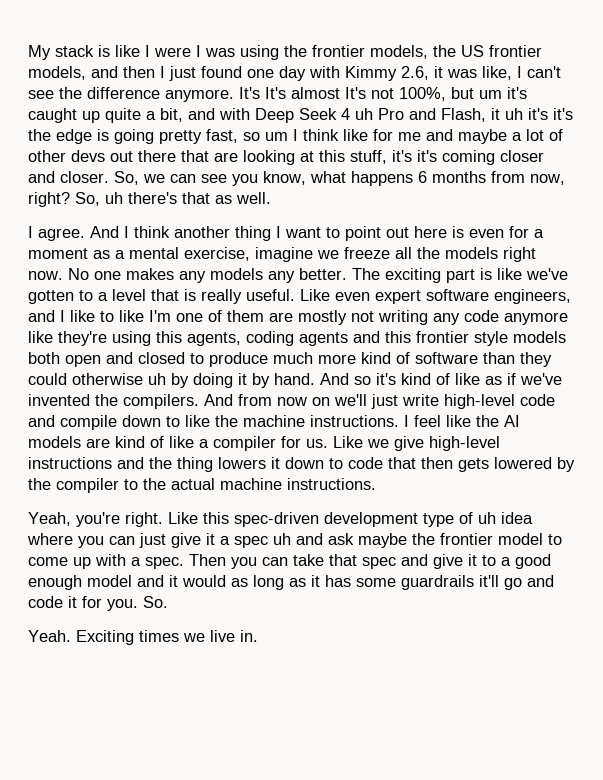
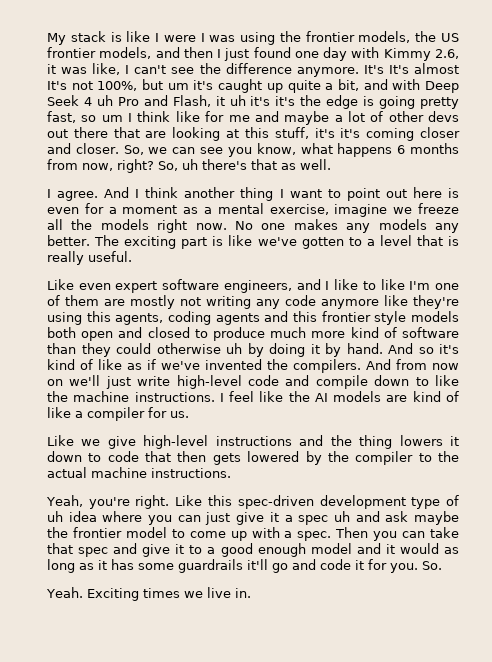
- The exciting part is like we've gotten to a level that is really useful. Like even expert software engineers, and I like to like I'm one of them are mostly not writing any code anymore like they're using this agents, coding agents and this frontier style models both open and closed to produce much more kind of software than they could otherwise uh by doing it by hand.
+ The exciting part is like we've gotten to a level that is really useful.
+ Like even expert software engineers, and I like to like I'm one of them are mostly not writing any code anymore like they're using this agents, coding agents and this frontier style models both open and closed to produce much more kind of software than they could otherwise uh by doing it by hand.
- I feel like the AI models are kind of like a compiler for us. Like we give high-level instructions and the thing lowers it down to code that then gets lowered by the compiler to the actual machine instructions.
+ I feel like the AI models are kind of like a compiler for us.
+ Like we give high-level instructions and the thing lowers it down to code that then gets lowered by the compiler to the actual machine instructions.

